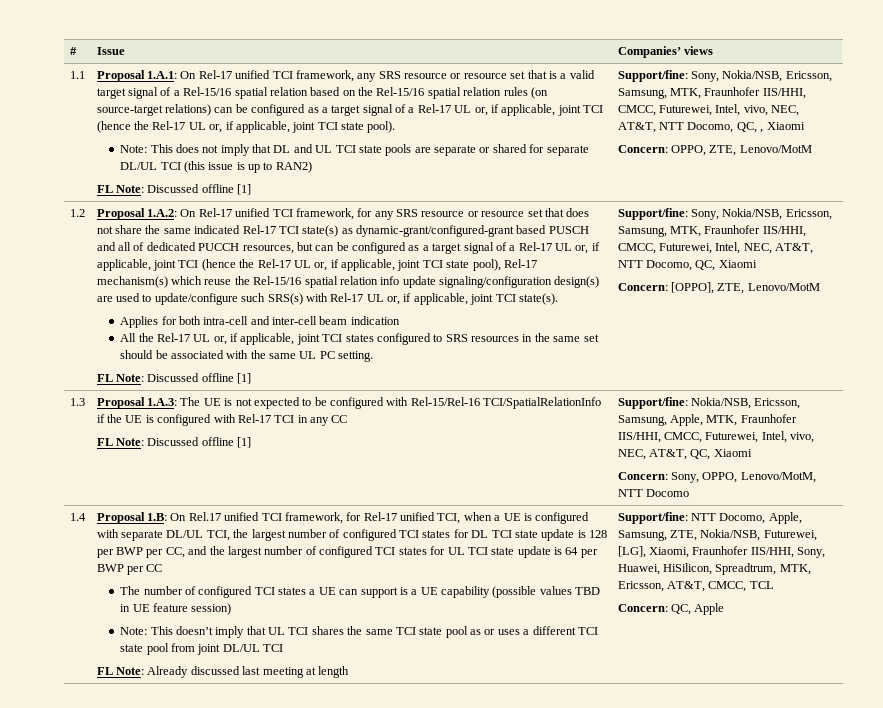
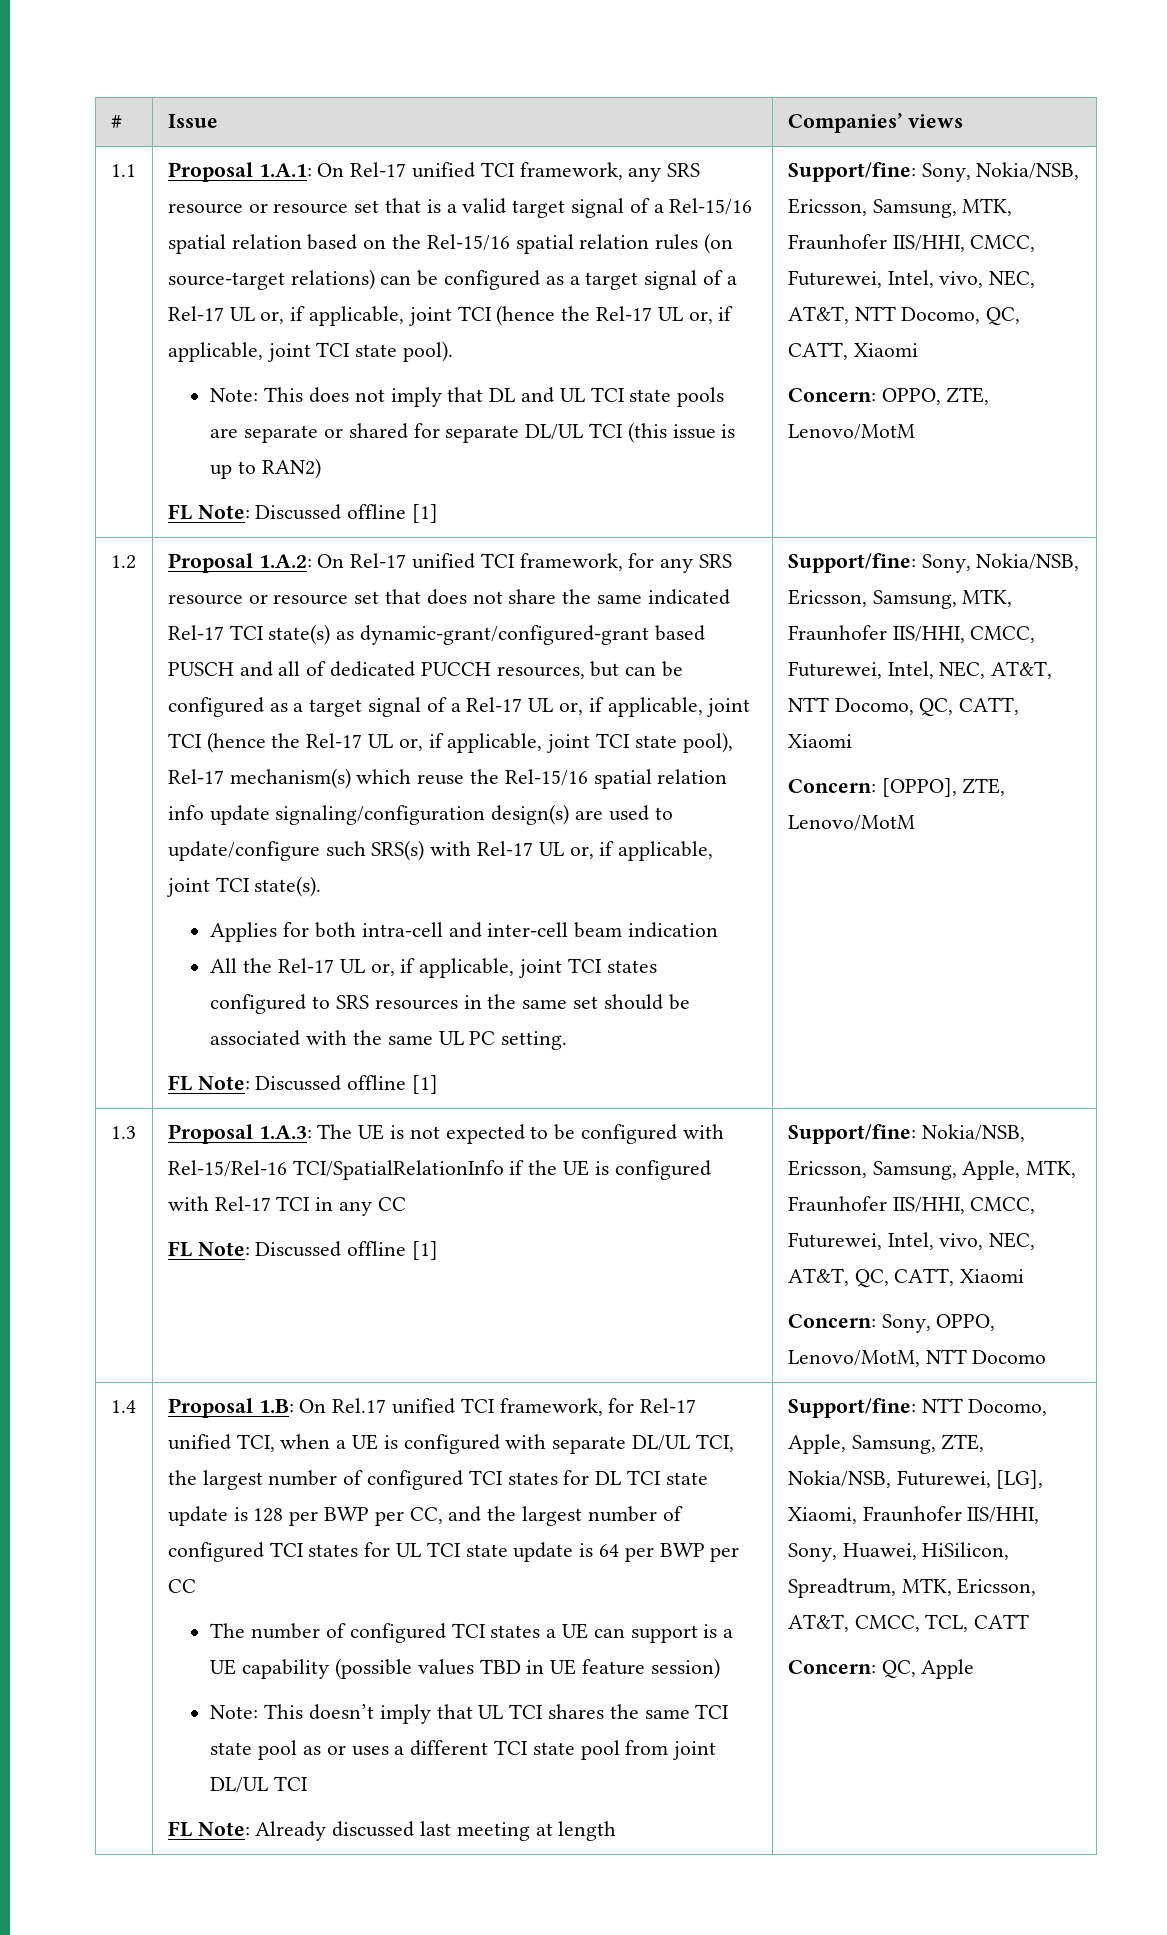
- Support/fine: Sony, Nokia/NSB, Ericsson, Samsung, MTK, Fraunhofer IIS/HHI, CMCC, Futurewei, Intel, vivo, NEC, AT&T, NTT Docomo, QC, , Xiaomi
+ Support/fine: Sony, Nokia/NSB, Ericsson, Samsung, MTK, Fraunhofer IIS/HHI, CMCC, Futurewei, Intel, vivo, NEC, AT&T, NTT Docomo, QC, CATT, Xiaomi
- Support/fine: Sony, Nokia/NSB, Ericsson, Samsung, MTK, Fraunhofer IIS/HHI, CMCC, Futurewei, Intel, NEC, AT&T, NTT Docomo, QC, Xiaomi
+ Support/fine: Sony, Nokia/NSB, Ericsson, Samsung, MTK, Fraunhofer IIS/HHI, CMCC, Futurewei, Intel, NEC, AT&T, NTT Docomo, QC, CATT, Xiaomi
- Support/fine: Nokia/NSB, Ericsson, Samsung, Apple, MTK, Fraunhofer IIS/HHI, CMCC, Futurewei, Intel, vivo, NEC, AT&T, QC, Xiaomi
+ Support/fine: Nokia/NSB, Ericsson, Samsung, Apple, MTK, Fraunhofer IIS/HHI, CMCC, Futurewei, Intel, vivo, NEC, AT&T, QC, CATT, Xiaomi
- Support/fine: NTT Docomo, Apple, Samsung, ZTE, Nokia/NSB, Futurewei, [LG], Xiaomi, Fraunhofer IIS/HHI, Sony, Huawei, HiSilicon, Spreadtrum, MTK, Ericsson, AT&T, CMCC, TCL
+ Support/fine: NTT Docomo, Apple, Samsung, ZTE, Nokia/NSB, Futurewei, [LG], Xiaomi, Fraunhofer IIS/HHI, Sony, Huawei, HiSilicon, Spreadtrum, MTK, Ericsson, AT&T, CMCC, TCL, CATT

